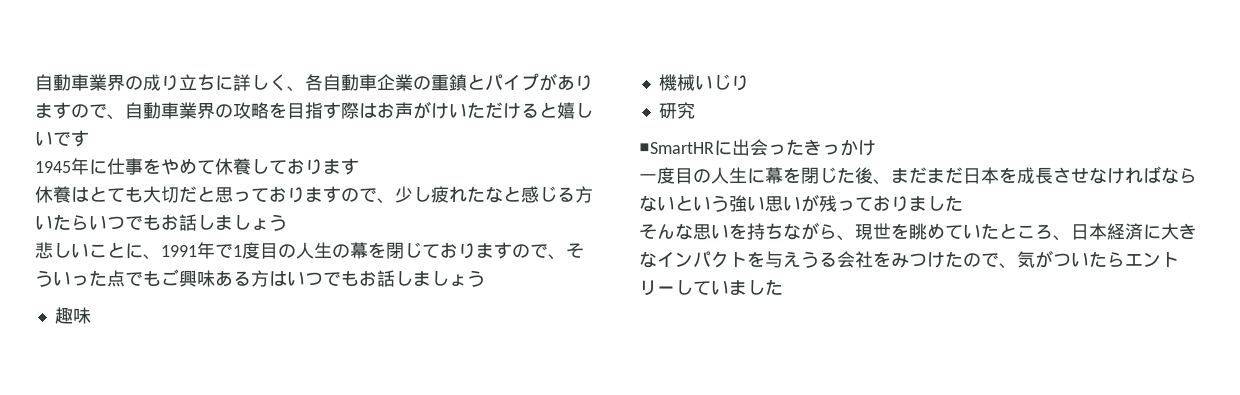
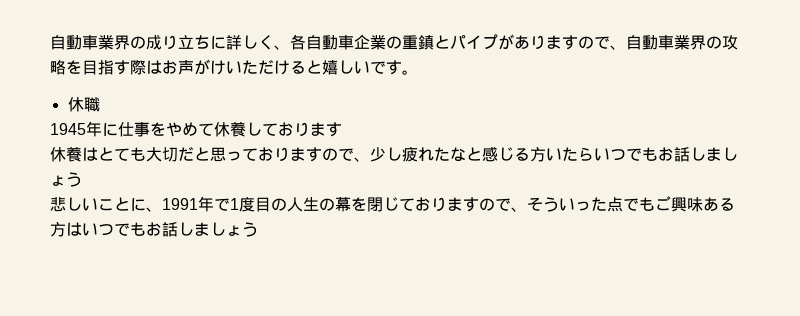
- 自動車業界の成り立ちに詳しく、各自動車企業の重鎮とパイプがありますので、自動車業界の攻略を目指す際はお声がけいただけると嬉しいです
+ 自動車業界の成り立ちに詳しく、各自動車企業の重鎮とパイプがありますので、自動車業界の攻略を目指す際はお声がけいただけると嬉しいです。
+ 休職
- 趣味
- 機械いじり
- 研究
- ■SmartHRに出会ったきっかけ
- 一度目の人生に幕を閉じた後、まだまだ日本を成長させなければならないという強い思いが残っておりました
- そんな思いを持ちながら、現世を眺めていたところ、日本経済に大きなインパクトを与えうる会社をみつけたので、気がついたらエントリーしていました

